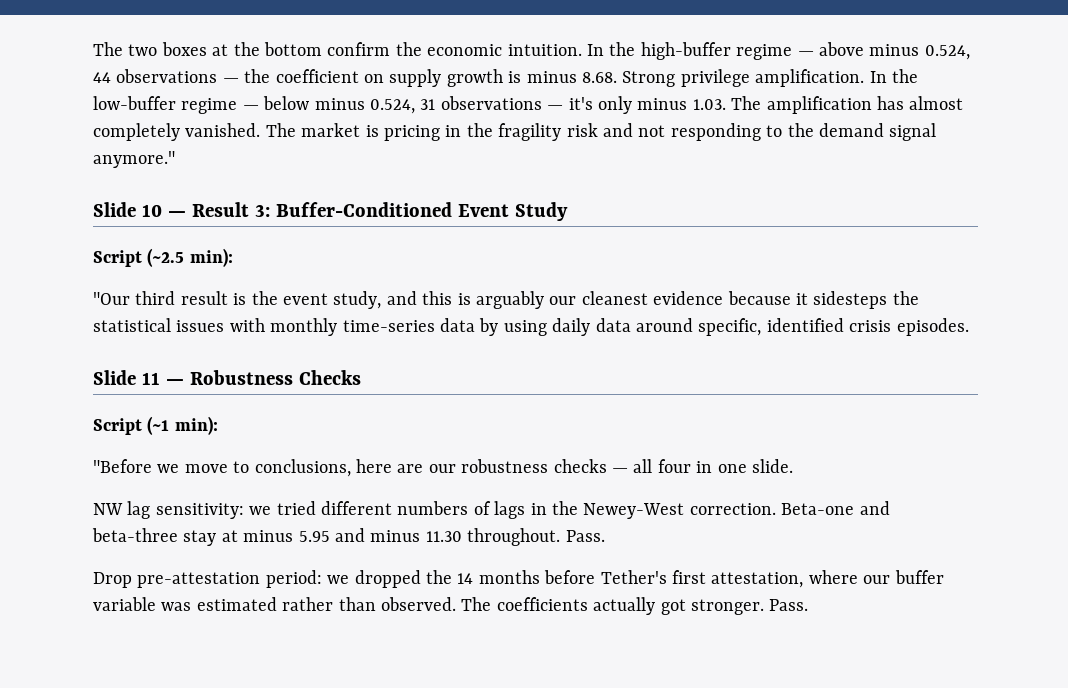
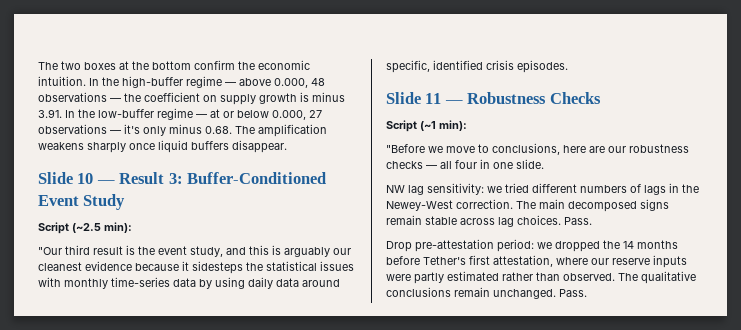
- In the high-buffer regime — above minus 0.524, 44 observations — the coefficient on supply growth is minus 8.68. Strong privilege amplification. In the low-buffer regime — below minus 0.524, 31 observations — it's only minus 1.03. The amplification has almost completely vanished. The market is pricing in the fragility risk and not responding to the demand signal anymore."
+ In the high-buffer regime — above 0.000, 48 observations — the coefficient on supply growth is minus 3.91. In the low-buffer regime — at or below 0.000, 27 observations — it's only minus 0.68. The amplification weakens sharply once liquid buffers disappear.
- Beta-one and beta-three stay at minus 5.95 and minus 11.30 throughout.
+ The main decomposed signs remain stable across lag choices.
- Drop pre-attestation period: we dropped the 14 months before Tether's first attestation, where our buffer variable was estimated rather than observed.
+ Drop pre-attestation period: we dropped the 14 months before Tether's first attestation, where our reserve inputs were partly estimated rather than observed.
- The coefficients actually got stronger.
+ The qualitative conclusions remain unchanged.

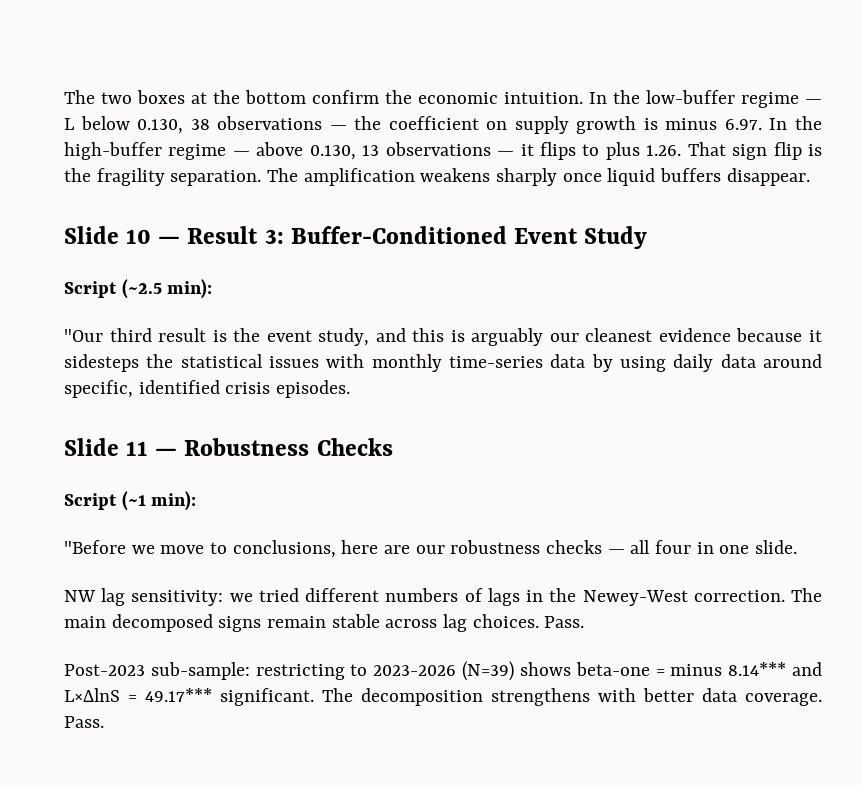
- In the high-buffer regime — above 0.000, 48 observations — the coefficient on supply growth is minus 3.91. In the low-buffer regime — at or below 0.000, 27 observations — it's only minus 0.68. The amplification weakens sharply once liquid buffers disappear.
+ In the low-buffer regime — L below 0.130, 38 observations — the coefficient on supply growth is minus 6.97. In the high-buffer regime — above 0.130, 13 observations — it flips to plus 1.26. That sign flip is the fragility separation. The amplification weakens sharply once liquid buffers disappear.
- Drop pre-attestation period: we dropped the 14 months before Tether's first attestation, where our reserve inputs were partly estimated rather than observed. The qualitative conclusions remain unchanged.
+ Post-2023 sub-sample: restricting to 2023-2026 (N=39) shows beta-one = minus 8.14*** and L×ΔlnS = 49.17*** significant. The decomposition strengthens with better data coverage.

